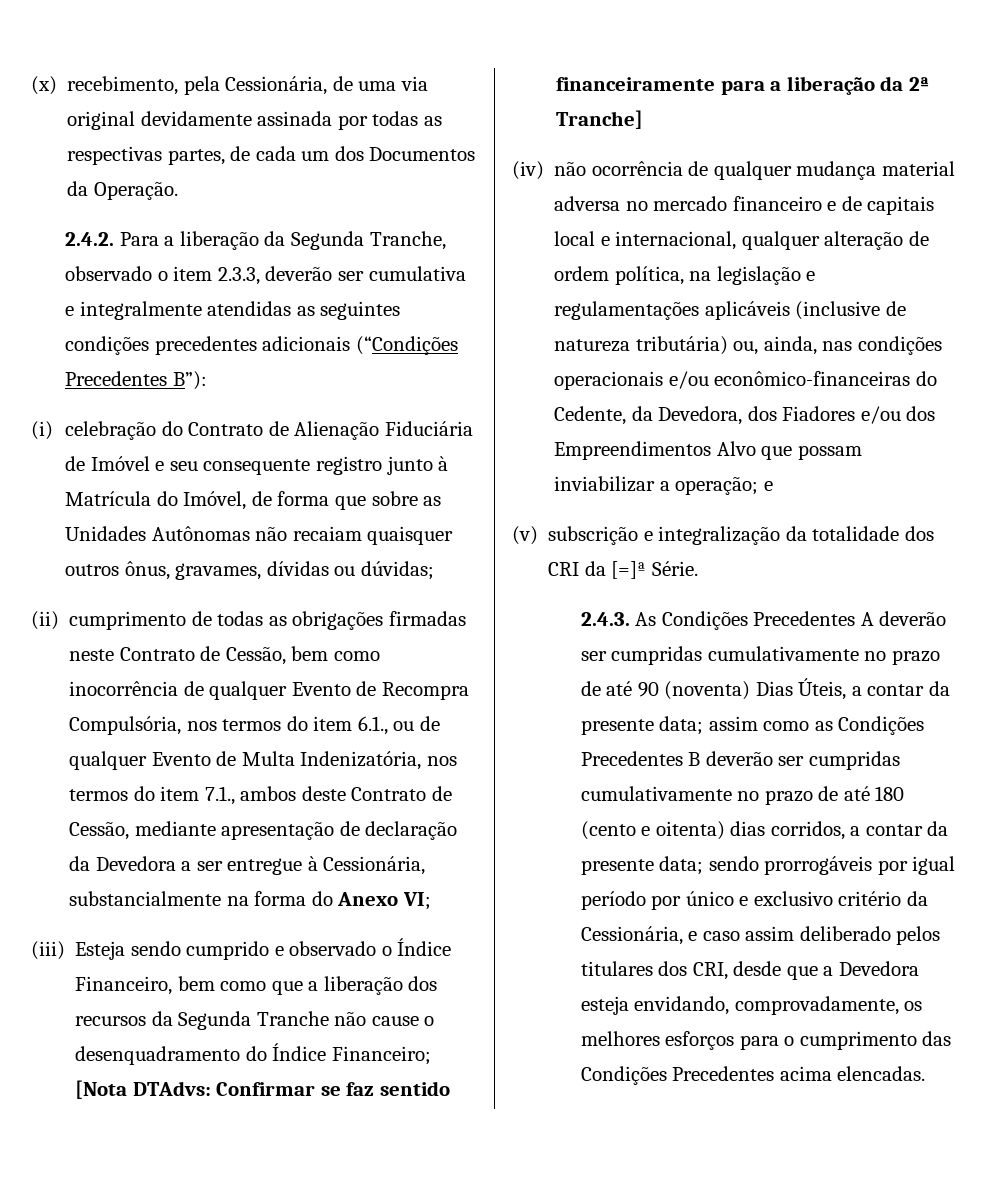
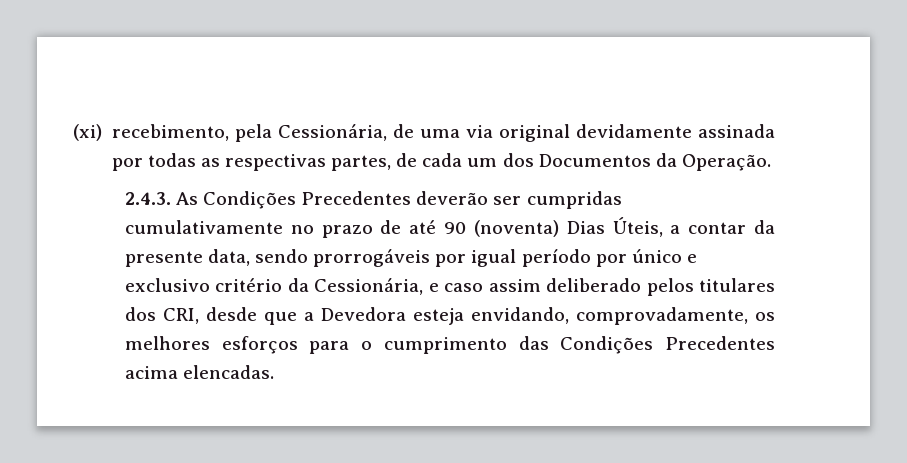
- (x) recebimento, pela Cessionária, de uma via original devidamente assinada por todas as respectivas partes, de cada um dos Documentos da Operação.
+ (xi) recebimento, pela Cessionária, de uma via original devidamente assinada por todas as respectivas partes, de cada um dos Documentos da Operação.
- 2.4.2. Para a liberação da Segunda Tranche, observado o item 2.3.3, deverão ser cumulativa e integralmente atendidas as seguintes condições precedentes adicionais (“Condições Precedentes B”):
- (i) celebração do Contrato de Alienação Fiduciária de Imóvel e seu consequente registro junto à Matrícula do Imóvel, de forma que sobre as Unidades Autônomas não recaiam quaisquer outros ônus, gravames, dívidas ou dúvidas;
- (ii) cumprimento de todas as obrigações firmadas neste Contrato de Cessão, bem como inocorrência de qualquer Evento de Recompra Compulsória, nos termos do item 6.1., ou de qualquer Evento de Multa Indenizatória, nos termos do item 7.1., ambos deste Contrato de Cessão, mediante apresentação de declaração da Devedora a ser entregue à Cessionária, substancialmente na forma do Anexo VI;
- (iii) Esteja sendo cumprido e observado o Índice Financeiro, bem como que a liberação dos recursos da Segunda Tranche não cause o desenquadramento do Índice Financeiro; [Nota DTAdvs: Confirmar se faz sentido financeiramente para a liberação da 2ª Tranche]
- (iv) não ocorrência de qualquer mudança material adversa no mercado financeiro e de capitais local e internacional, qualquer alteração de ordem política, na legislação e regulamentações aplicáveis (inclusive de natureza tributária) ou, ainda, nas condições operacionais e/ou econômico-financeiras do Cedente, da Devedora, dos Fiadores e/ou dos Empreendimentos Alvo que possam inviabilizar a operação; e
- (v) subscrição e integralização da totalidade dos CRI da [=]ª Série.
- 2.4.3. As Condições Precedentes A deverão ser cumpridas cumulativamente no prazo de até 90 (noventa) Dias Úteis, a contar da presente data; assim como as Condições Precedentes B deverão ser cumpridas cumulativamente no prazo de até 180 (cento e oitenta) dias corridos, a contar da presente data; sendo prorrogáveis por igual período por único e exclusivo critério da Cessionária, e caso assim deliberado pelos titulares dos CRI, desde que a Devedora esteja envidando, comprovadamente, os melhores esforços para o cumprimento das Condições Precedentes acima elencadas.
+ 2.4.3. As Condições Precedentes deverão ser cumpridas cumulativamente no prazo de até 90 (noventa) Dias Úteis, a contar da presente data, sendo prorrogáveis por igual período por único e exclusivo critério da Cessionária, e caso assim deliberado pelos titulares dos CRI, desde que a Devedora esteja envidando, comprovadamente, os melhores esforços para o cumprimento das Condições Precedentes acima elencadas.

